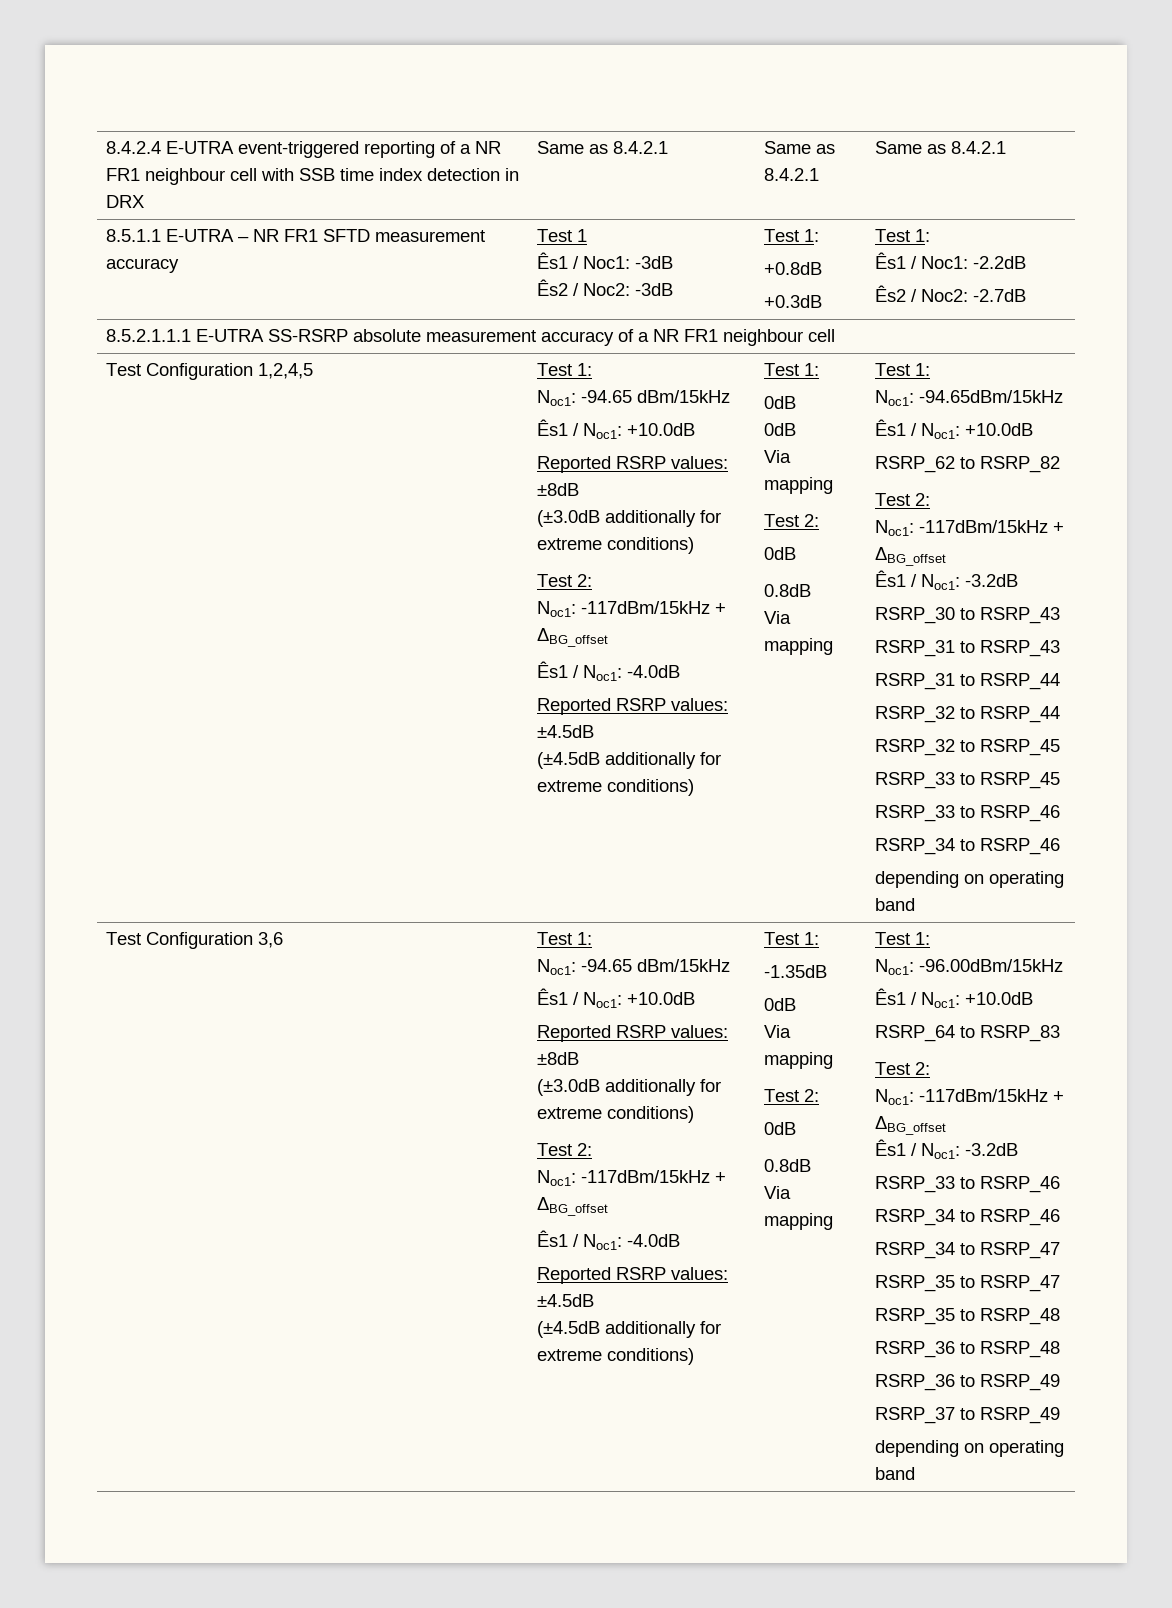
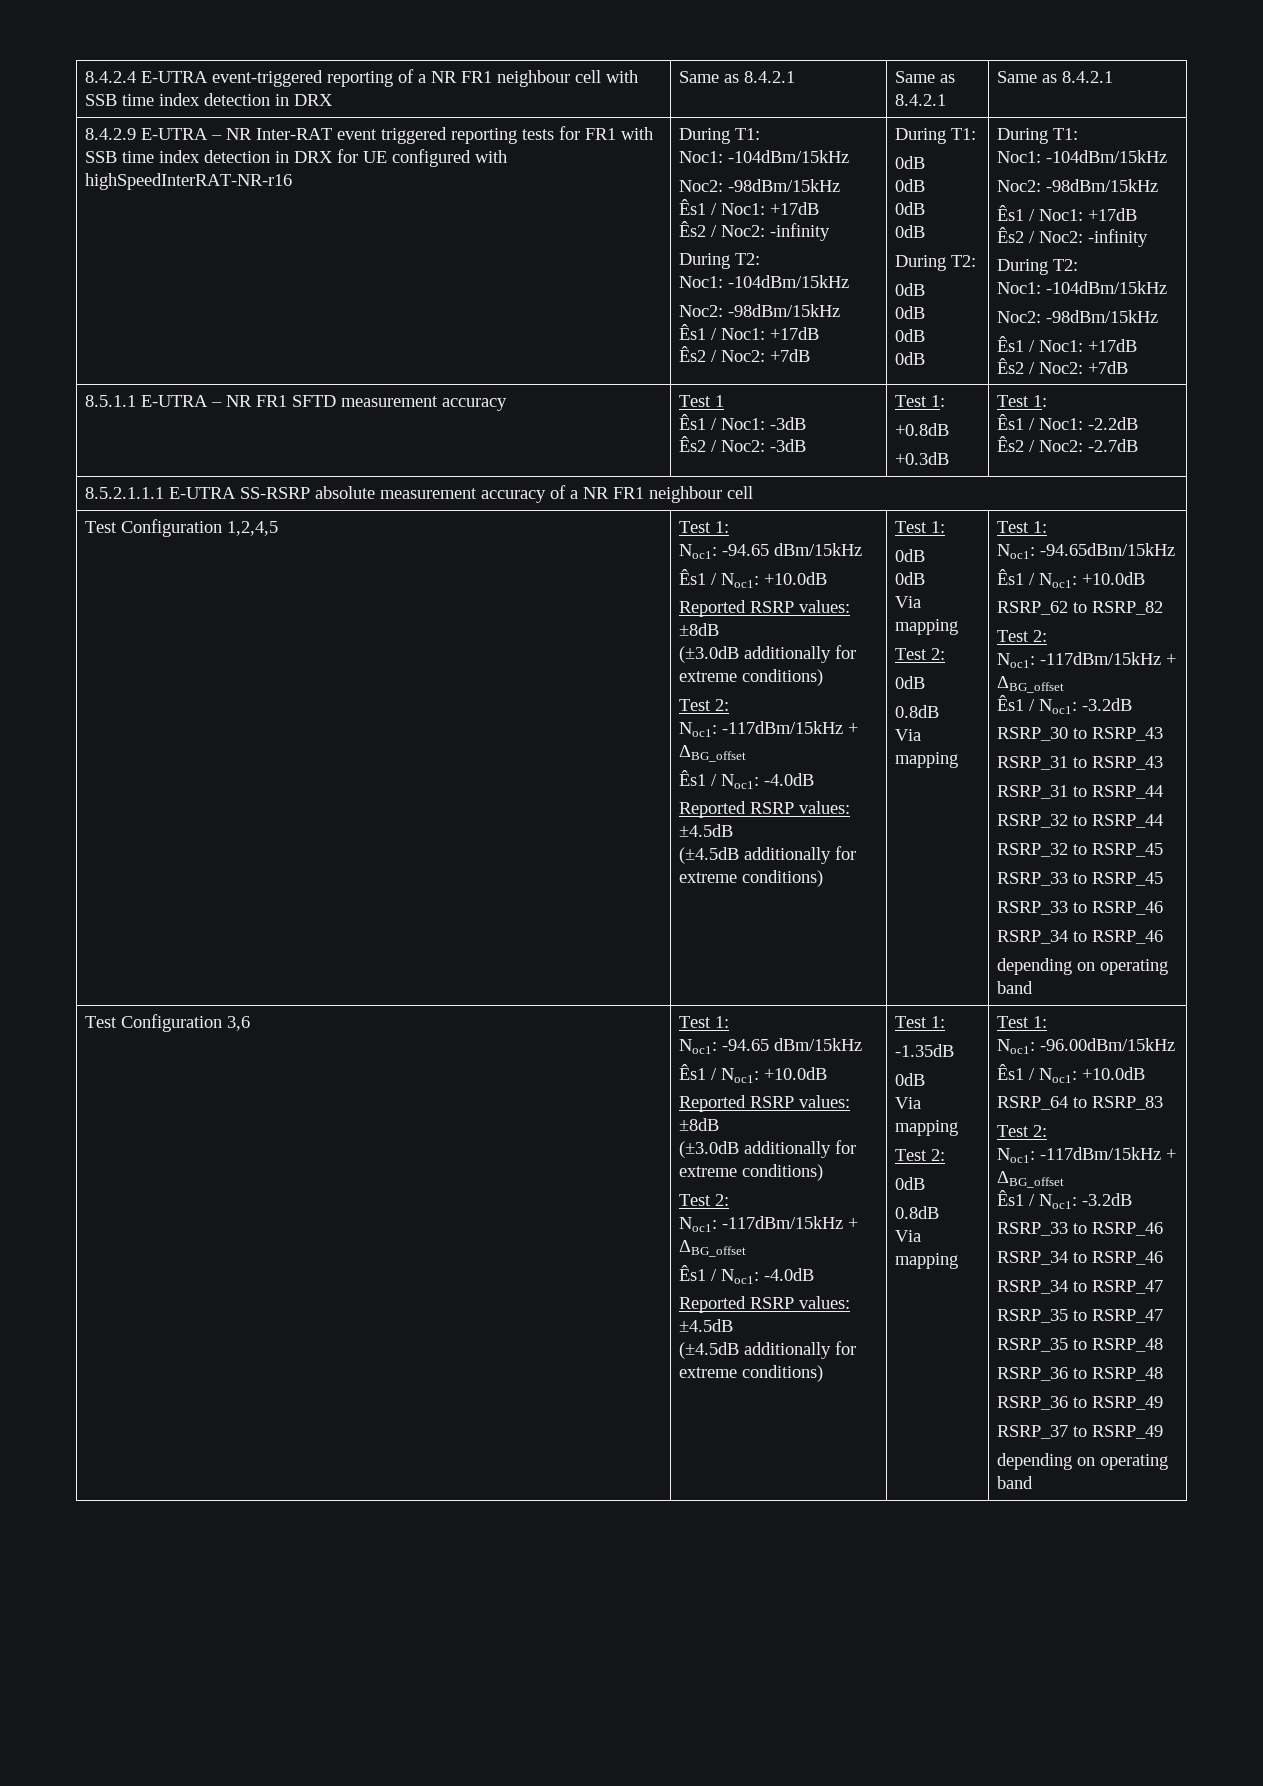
+ 8.4.2.9 E-UTRA – NR Inter-RAT event triggered reporting tests for FR1 with SSB time index detection in DRX for UE configured with highSpeedInterRAT-NR-r16 | During T1:
+ Noc1: -104dBm/15kHz
+ Noc2: -98dBm/15kHz
+ Ês1 / Noc1: +17dB
+ Ês2 / Noc2: -infinity
+ During T2:
+ Noc1: -104dBm/15kHz
+ Noc2: -98dBm/15kHz
+ Ês1 / Noc1: +17dB
+ Ês2 / Noc2: +7dB | During T1:
+ 0dB
+ 0dB
+ 0dB
+ 0dB
+ During T2:
+ 0dB
+ 0dB
+ 0dB
+ 0dB | During T1:
+ Noc1: -104dBm/15kHz
+ Noc2: -98dBm/15kHz
+ Ês1 / Noc1: +17dB
+ Ês2 / Noc2: -infinity
+ During T2:
+ Noc1: -104dBm/15kHz
+ Noc2: -98dBm/15kHz
+ Ês1 / Noc1: +17dB
+ Ês2 / Noc2: +7dB

